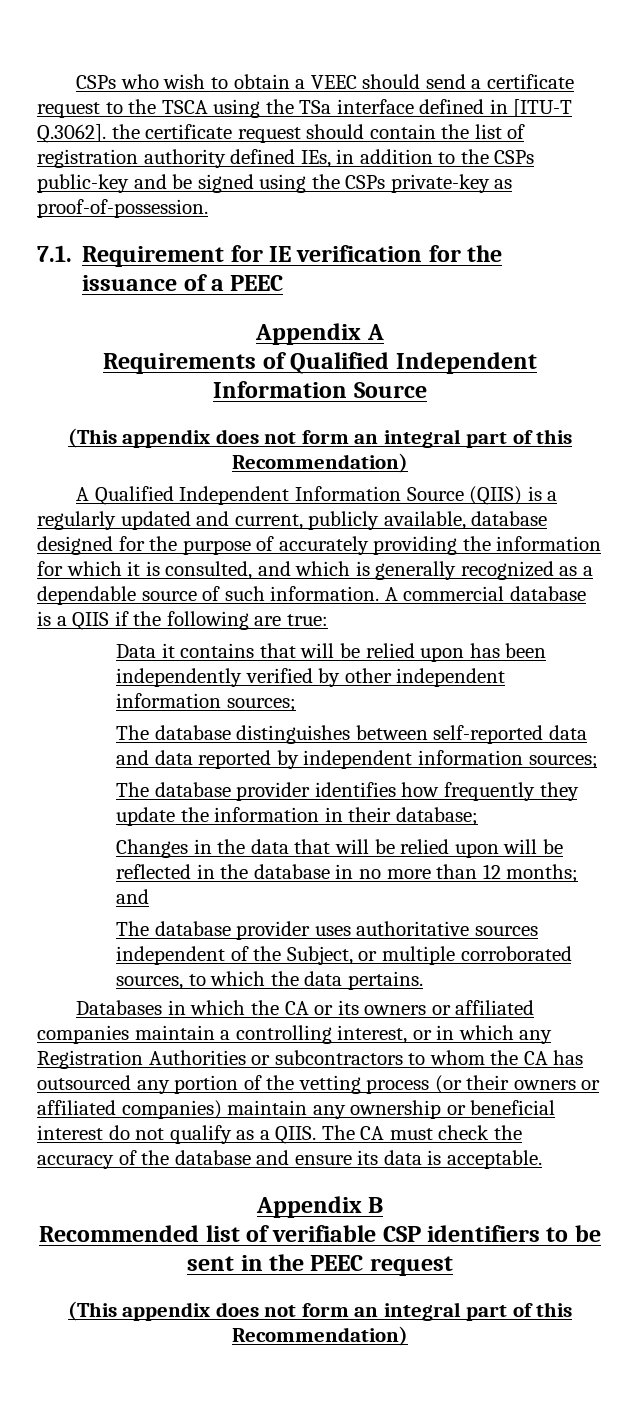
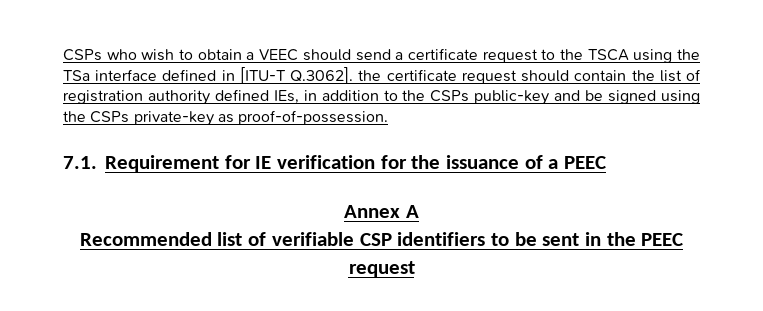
- Appendix A
- Requirements of Qualified Independent Information Source
- (This appendix does not form an integral part of this Recommendation)
- A Qualified Independent Information Source (QIIS) is a regularly updated and current, publicly available, database designed for the purpose of accurately providing the information for which it is consulted, and which is generally recognized as a dependable source of such information. A commercial database is a QIIS if the following are true:
- Data it contains that will be relied upon has been independently verified by other independent information sources;
- The database distinguishes between self-reported data and data reported by independent information sources;
- The database provider identifies how frequently they update the information in their database;
- Changes in the data that will be relied upon will be reflected in the database in no more than 12 months; and
- The database provider uses authoritative sources independent of the Subject, or multiple corroborated sources, to which the data pertains.
- Databases in which the CA or its owners or affiliated companies maintain a controlling interest, or in which any Registration Authorities or subcontractors to whom the CA has outsourced any portion of the vetting process (or their owners or affiliated companies) maintain any ownership or beneficial interest do not qualify as a QIIS. The CA must check the accuracy of the database and ensure its data is acceptable.
- Appendix B
+ Annex A
  Recommended list of verifiable CSP identifiers to be sent in the PEEC request
- (This appendix does not form an integral part of this Recommendation)

